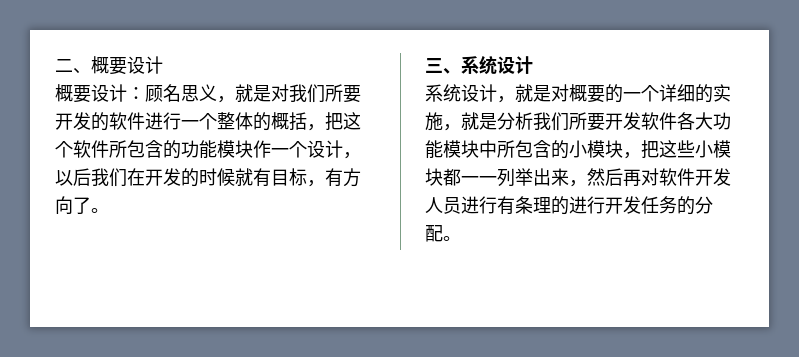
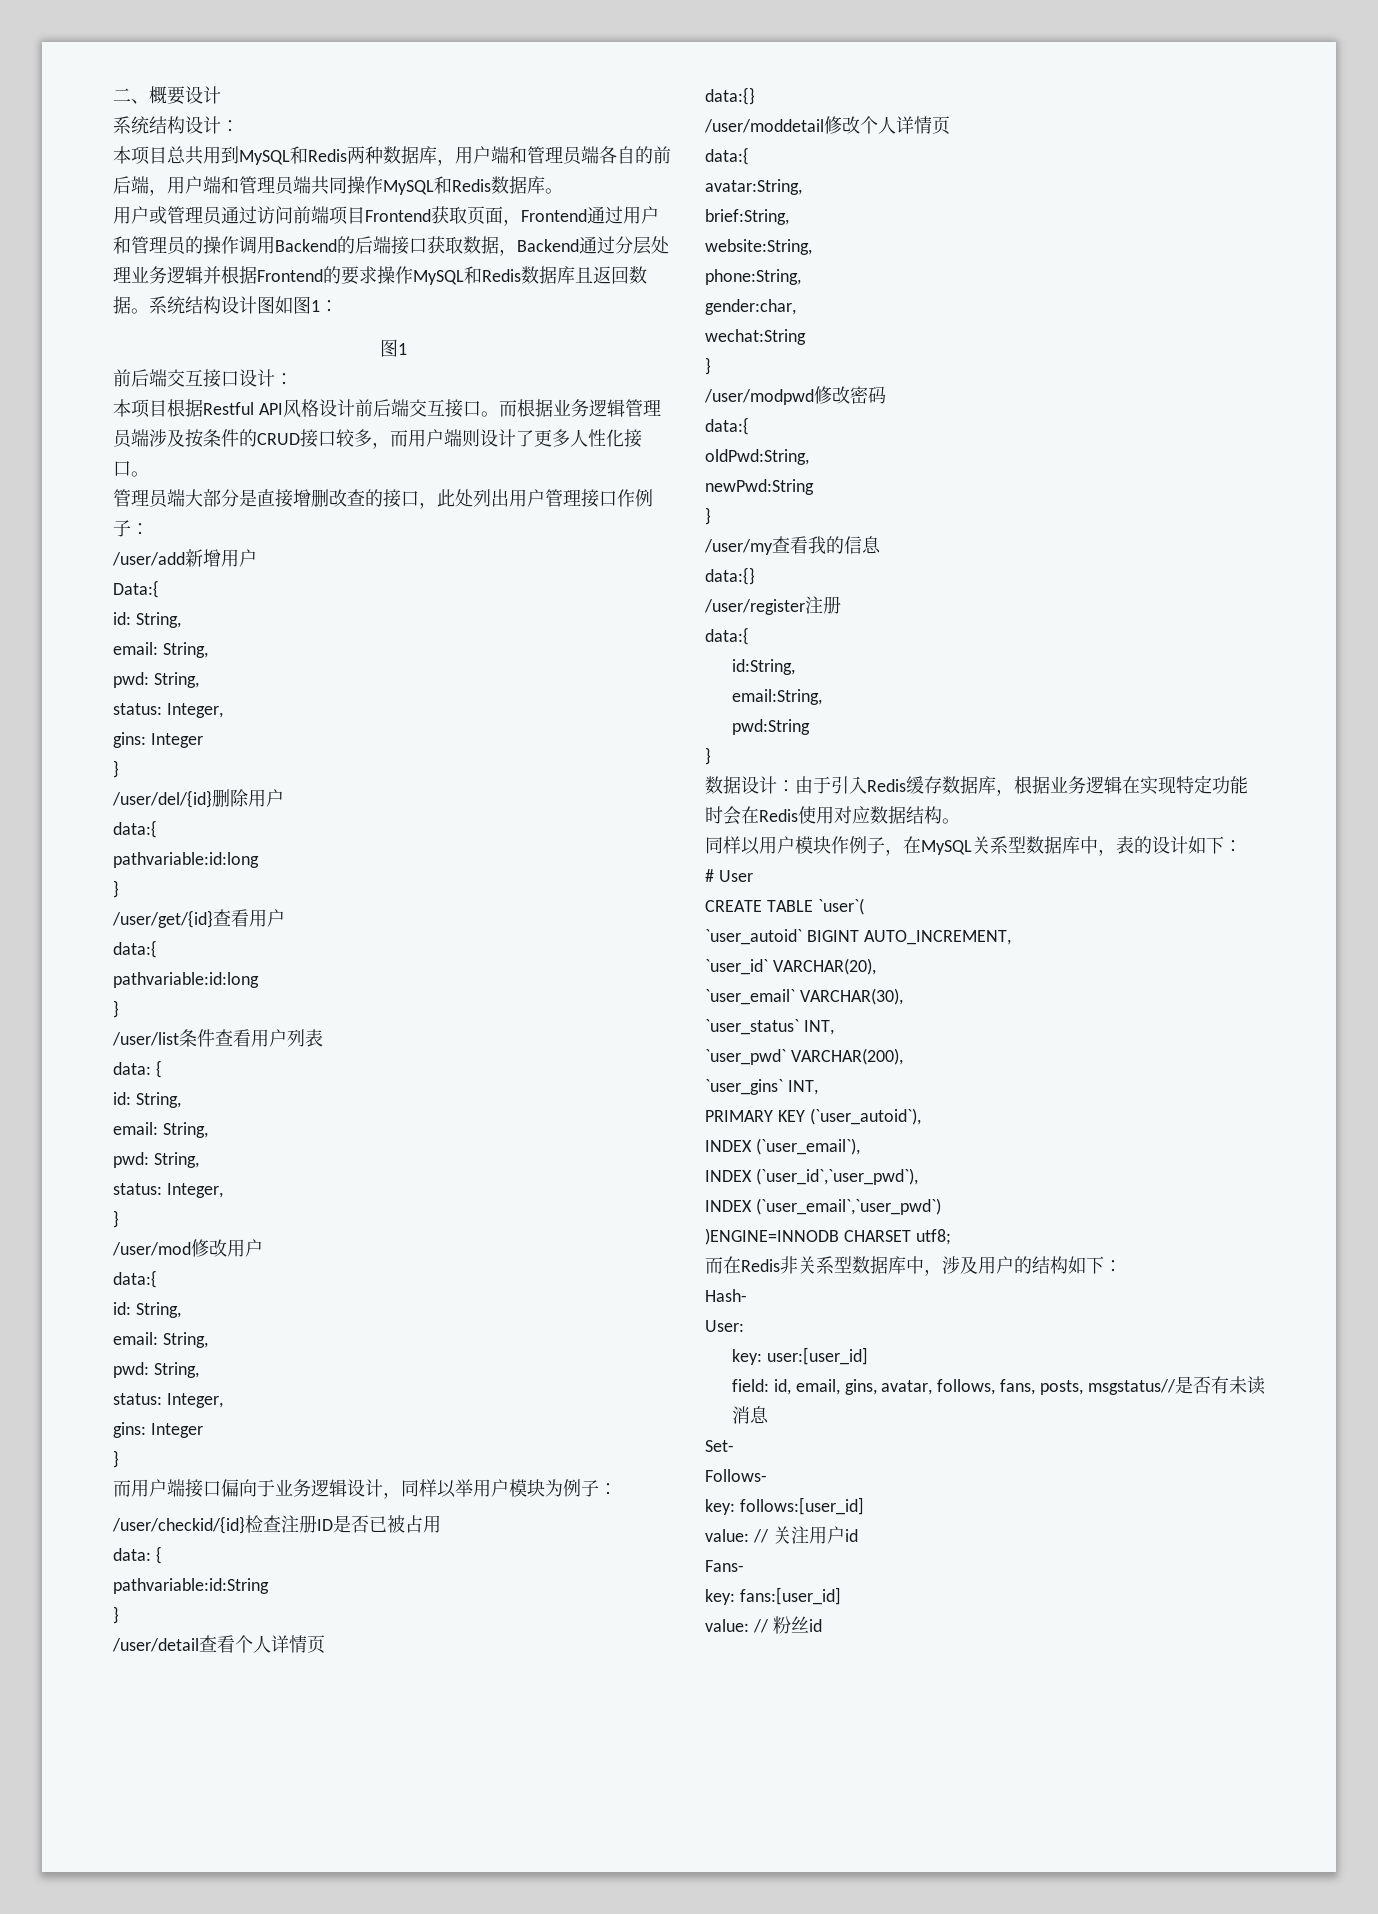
- 概要设计：顾名思义，就是对我们所要开发的软件进行一个整体的概括，把这个软件所包含的功能模块作一个设计，以后我们在开发的时候就有目标，有方向了。
- 三、系统设计
- 系统设计，就是对概要的一个详细的实施，就是分析我们所要开发软件各大功能模块中所包含的小模块，把这些小模块都一一列举出来，然后再对软件开发人员进行有条理的进行开发任务的分配。
+ 系统结构设计：
+ 本项目总共用到MySQL和Redis两种数据库，用户端和管理员端各自的前后端，用户端和管理员端共同操作MySQL和Redis数据库。
+ 用户或管理员通过访问前端项目Frontend获取页面，Frontend通过用户和管理员的操作调用Backend的后端接口获取数据，Backend通过分层处理业务逻辑并根据Frontend的要求操作MySQL和Redis数据库且返回数据。系统结构设计图如图1：
+ 图1
+ 前后端交互接口设计：
+ 本项目根据Restful API风格设计前后端交互接口。而根据业务逻辑管理员端涉及按条件的CRUD接口较多，而用户端则设计了更多人性化接口。
+ 管理员端大部分是直接增删改查的接口，此处列出用户管理接口作例子：
+ /user/add新增用户
+ Data:{
+ id: String,
+ email: String,
+ pwd: String,
+ status: Integer,
+ gins: Integer
+ }
+ /user/del/{id}删除用户
+ data:{
+ pathvariable:id:long
+ }
+ /user/get/{id}查看用户
+ data:{
+ pathvariable:id:long
+ }
+ /user/list条件查看用户列表
+ data: {
+ id: String,
+ email: String,
+ pwd: String,
+ status: Integer,
+ }
+ /user/mod修改用户
+ data:{
+ id: String,
+ email: String,
+ pwd: String,
+ status: Integer,
+ gins: Integer
+ }
+ 而用户端接口偏向于业务逻辑设计，同样以举用户模块为例子：
+ /user/checkid/{id}检查注册ID是否已被占用
+ data: {
+ pathvariable:id:String
+ }
+ /user/detail查看个人详情页
+ data:{}
+ /user/moddetail修改个人详情页
+ data:{
+ avatar:String,
+ brief:String,
+ website:String,
+ phone:String,
+ gender:char,
+ wechat:String
+ }
+ /user/modpwd修改密码
+ data:{
+ oldPwd:String,
+ newPwd:String
+ }
+ /user/my查看我的信息
+ data:{}
+ /user/register注册
+ data:{
+ id:String,
+ email:String,
+ pwd:String
+ }
+ 数据设计：由于引入Redis缓存数据库，根据业务逻辑在实现特定功能时会在Redis使用对应数据结构。
+ 同样以用户模块作例子，在MySQL关系型数据库中，表的设计如下：
+ # User
+ CREATE TABLE `user`(
+ `user_autoid` BIGINT AUTO_INCREMENT,
+ `user_id` VARCHAR(20),
+ `user_email` VARCHAR(30),
+ `user_status` INT,
+ `user_pwd` VARCHAR(200),
+ `user_gins` INT,
+ PRIMARY KEY (`user_autoid`),
+ INDEX (`user_email`),
+ INDEX (`user_id`,`user_pwd`),
+ INDEX (`user_email`,`user_pwd`)
+ )ENGINE=INNODB CHARSET utf8;
+ 而在Redis非关系型数据库中，涉及用户的结构如下：
+ Hash-
+ User:
+ key: user:[user_id]
+ field: id, email, gins, avatar, follows, fans, posts, msgstatus//是否有未读消息
+ Set-
+ Follows-
+ key: follows:[user_id]
+ value: // 关注用户id
+ Fans-
+ key: fans:[user_id]
+ value: // 粉丝id

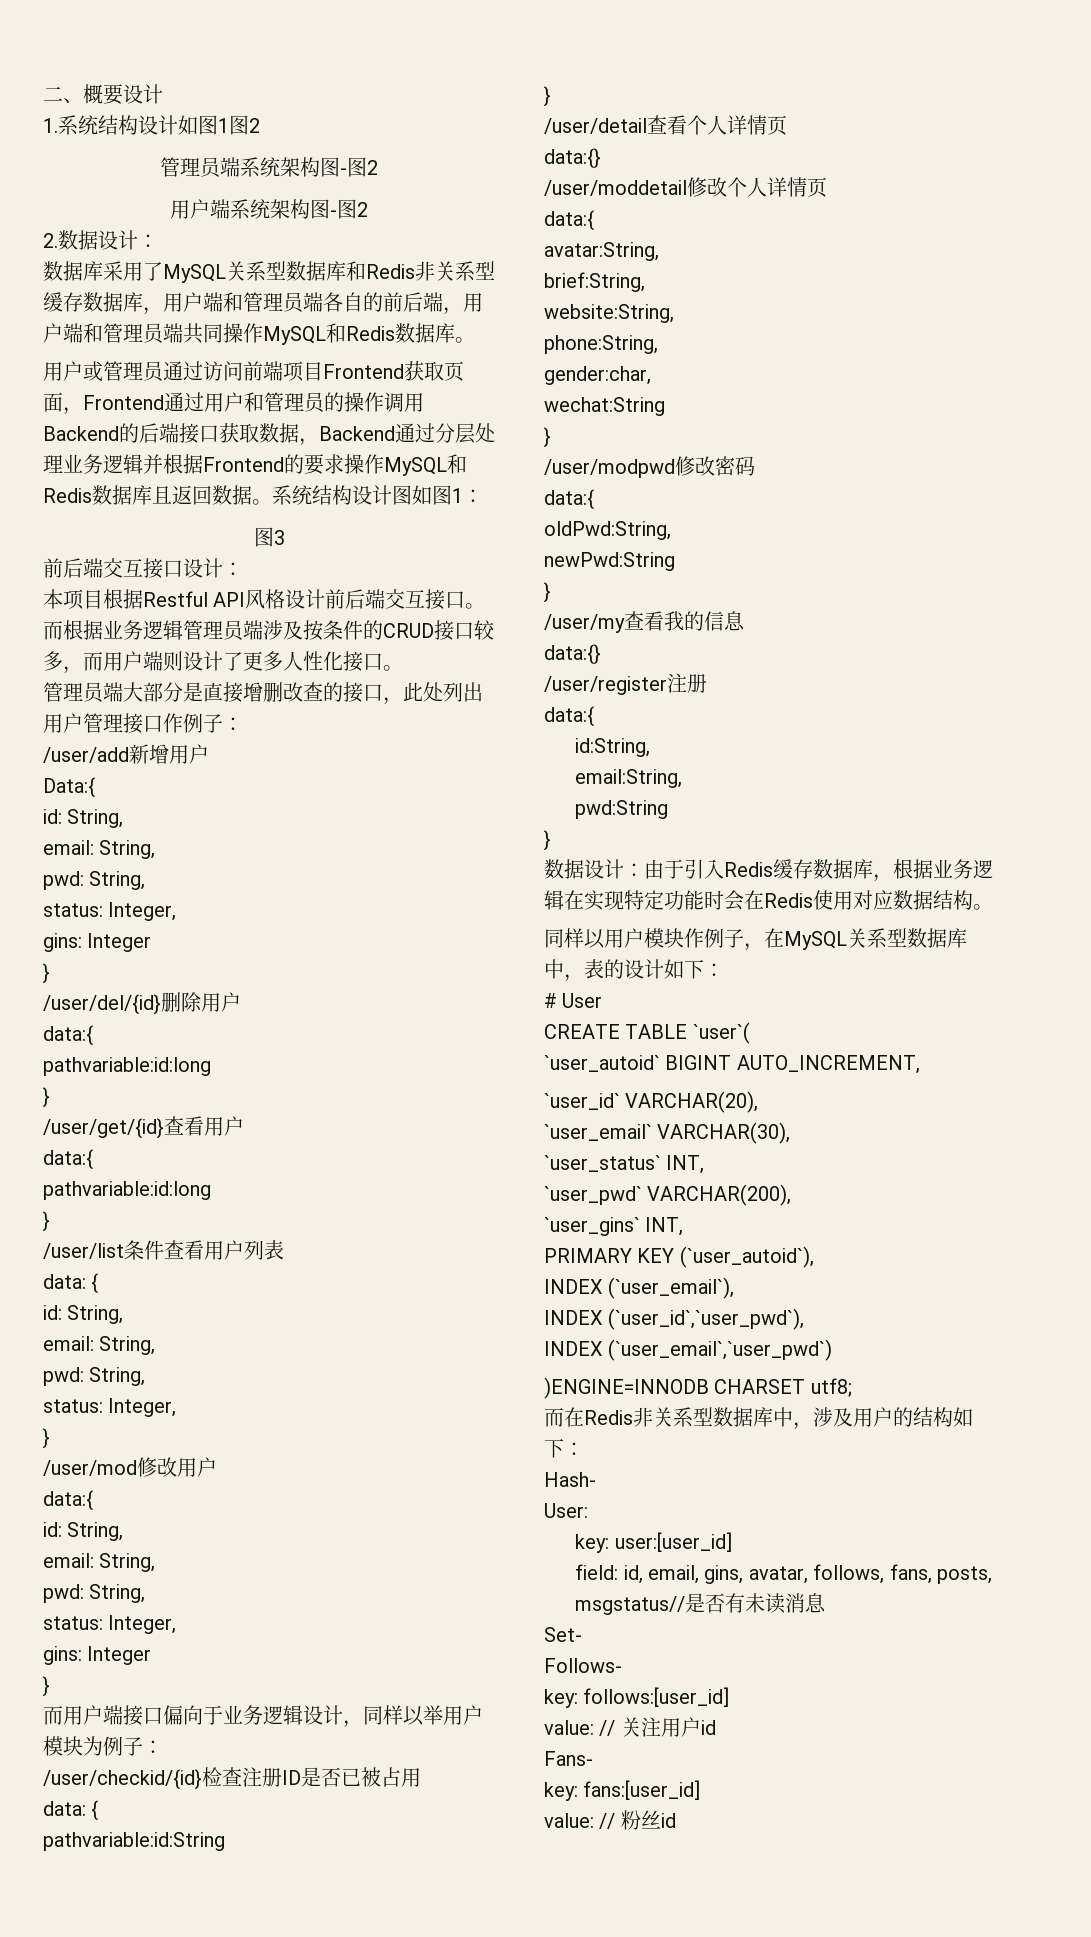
- 系统结构设计：
- 本项目总共用到MySQL和Redis两种数据库，用户端和管理员端各自的前后端，用户端和管理员端共同操作MySQL和Redis数据库。
+ 1.系统结构设计如图1图2
+ 管理员端系统架构图-图2
+ 用户端系统架构图-图2
+ 2.数据设计：
+ 数据库采用了MySQL关系型数据库和Redis非关系型缓存数据库，用户端和管理员端各自的前后端，用户端和管理员端共同操作MySQL和Redis数据库。
  系统结构设计图如图1：
- 图1
+ 图3

